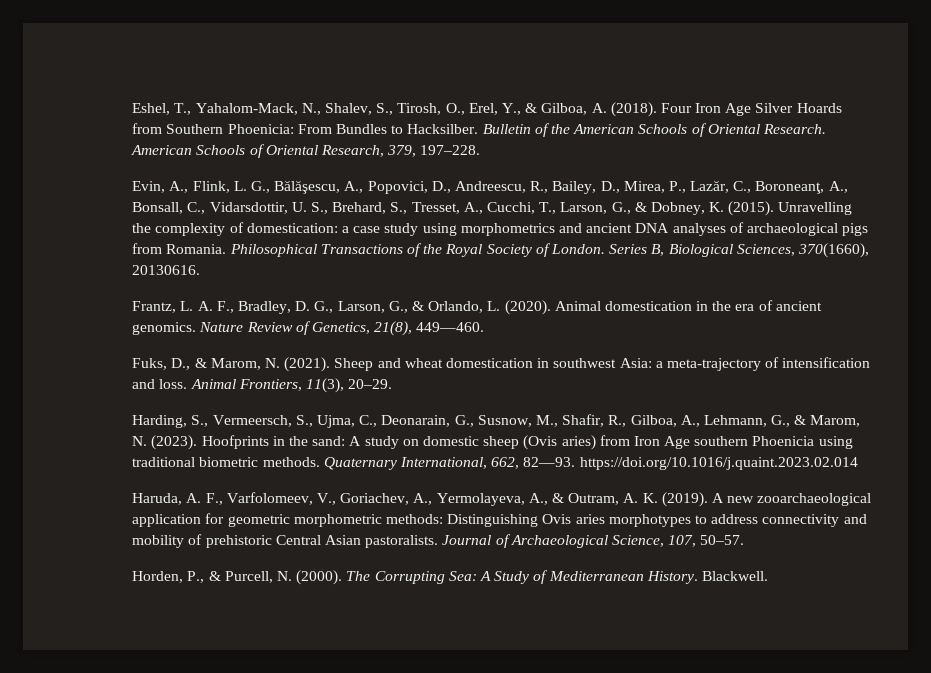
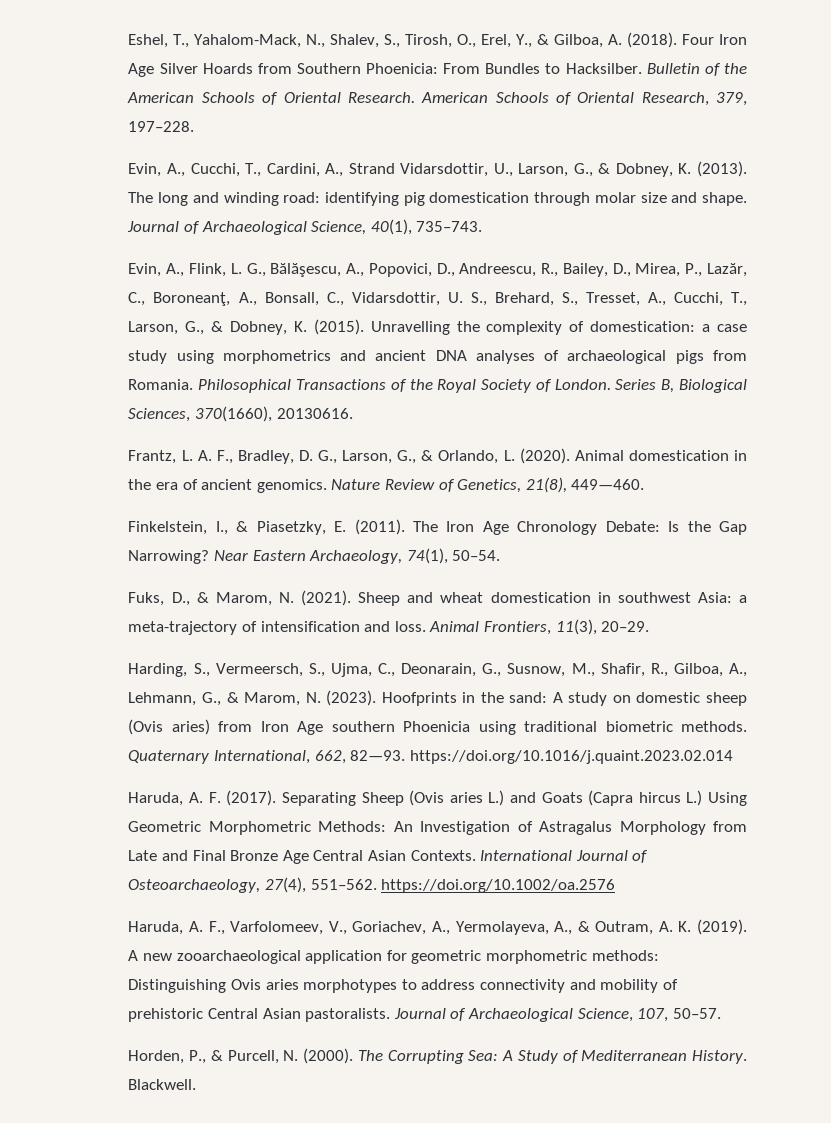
+ Evin, A., Cucchi, T., Cardini, A., Strand Vidarsdottir, U., Larson, G., & Dobney, K. (2013). The long and winding road: identifying pig domestication through molar size and shape. Journal of Archaeological Science, 40(1), 735–743.
+ Finkelstein, I., & Piasetzky, E. (2011). The Iron Age Chronology Debate: Is the Gap Narrowing? Near Eastern Archaeology, 74(1), 50–54.
+ Haruda, A. F. (2017). Separating Sheep (Ovis aries L.) and Goats (Capra hircus L.) Using Geometric Morphometric Methods: An Investigation of Astragalus Morphology from Late and Final Bronze Age Central Asian Contexts. International Journal of Osteoarchaeology, 27(4), 551–562. https://doi.org/10.1002/oa.2576

